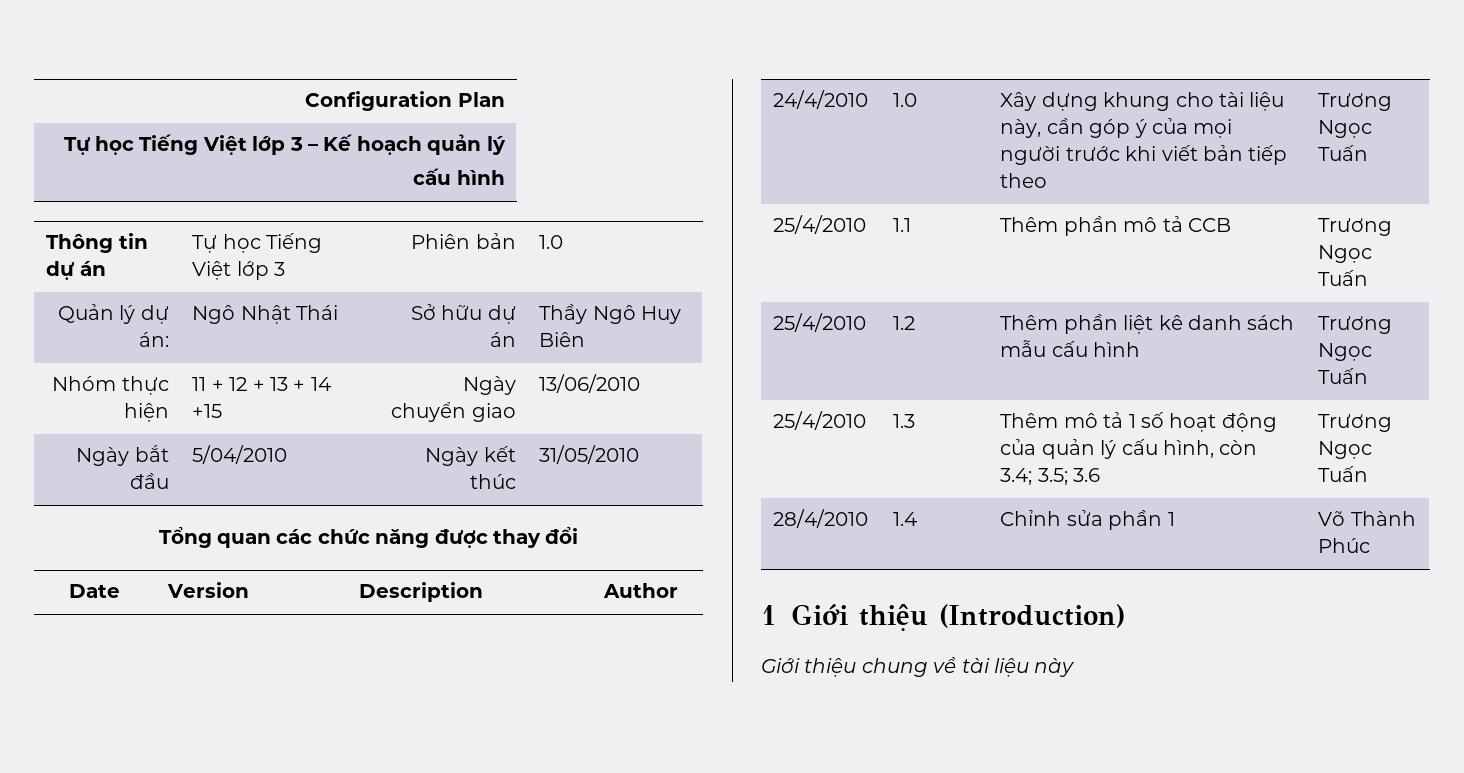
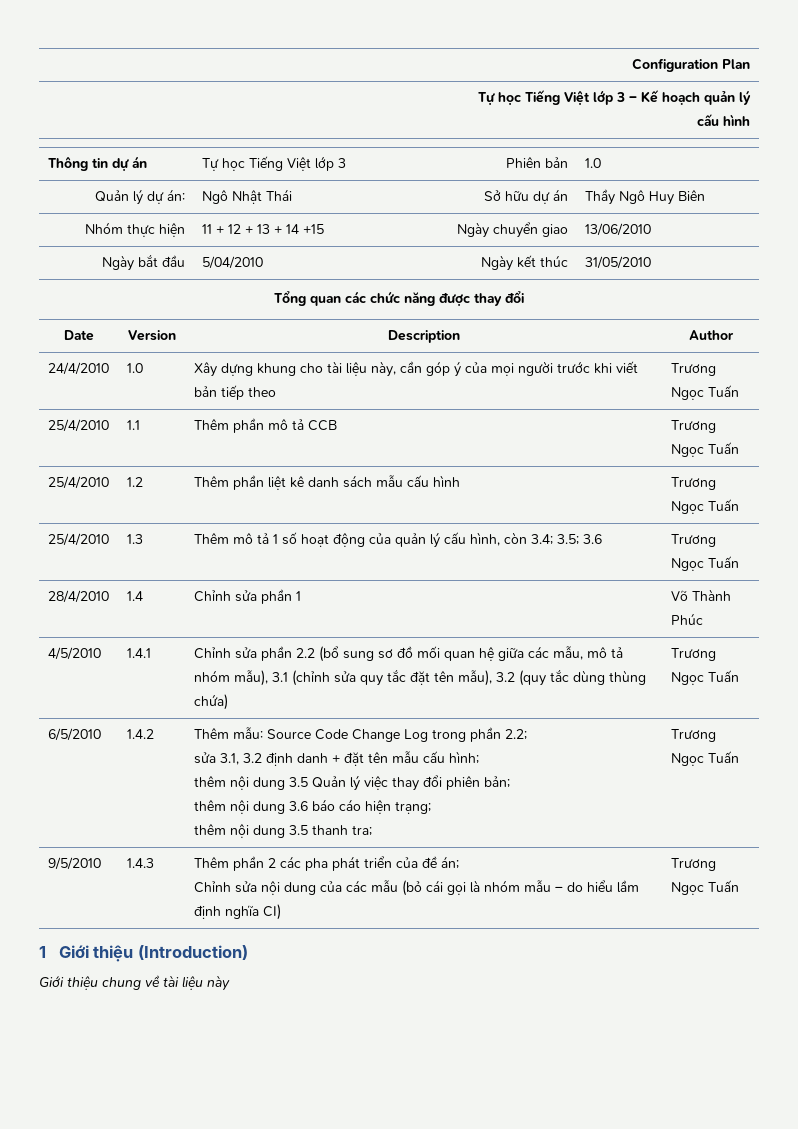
+ 4/5/2010 | 1.4.1 | Chỉnh sửa phần 2.2 (bổ sung sơ đồ mối quan hệ giữa các mẫu, mô tả nhóm mẫu), 3.1 (chỉnh sửa quy tắc đặt tên mẫu), 3.2 (quy tắc dùng thùng chứa) | Trương Ngọc Tuấn
+ 6/5/2010 | 1.4.2 | Thêm mẫu: Source Code Change Log trong phần 2.2;
+ sửa 3.1, 3.2 định danh + đặt tên mẫu cấu hình;
+ thêm nội dung 3.5 Quản lý việc thay đổi phiên bản;
+ thêm nội dung 3.6 báo cáo hiện trạng;
+ thêm nội dung 3.5 thanh tra; | Trương Ngọc Tuấn
+ 9/5/2010 | 1.4.3 | Thêm phần 2 các pha phát triển của đề án;
+ Chỉnh sửa nội dung của các mẫu (bỏ cái gọi là nhóm mẫu – do hiểu lầm định nghĩa CI) | Trương Ngọc Tuấn

